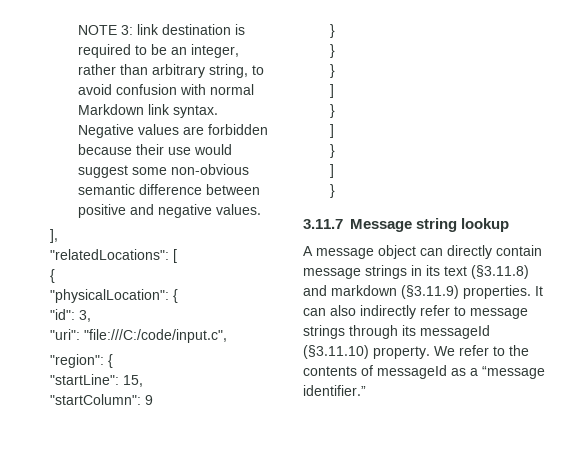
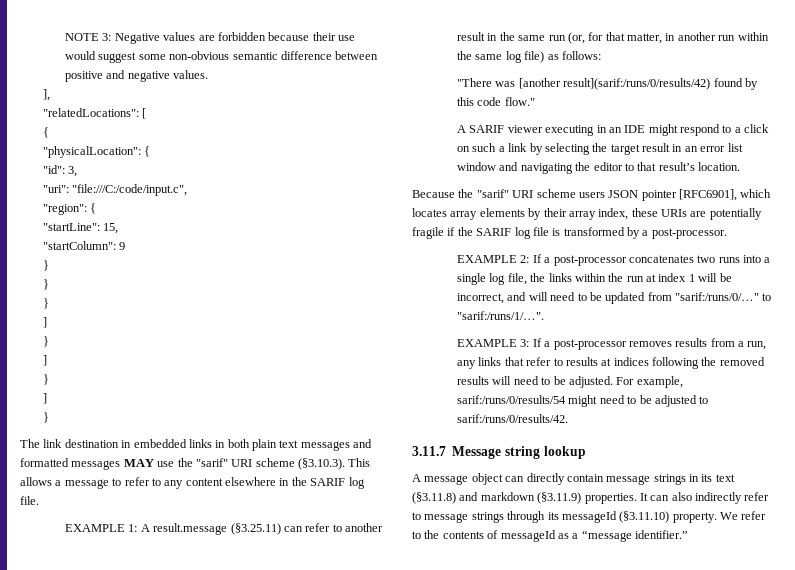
- NOTE 3: link destination is required to be an integer, rather than arbitrary string, to avoid confusion with normal Markdown link syntax. Negative values are forbidden because their use would suggest some non-obvious semantic difference between positive and negative values.
+ NOTE 3: Negative values are forbidden because their use would suggest some non-obvious semantic difference between positive and negative values.
+ The link destination in embedded links in both plain text messages and formatted messages MAY use the "sarif" URI scheme (§3.10.3). This allows a message to refer to any content elsewhere in the SARIF log file.
+ EXAMPLE 1: A result.message (§3.25.11) can refer to another result in the same run (or, for that matter, in another run within the same log file) as follows:
+ "There was [another result](sarif:/runs/0/results/42) found by this code flow."
+ A SARIF viewer executing in an IDE might respond to a click on such a link by selecting the target result in an error list window and navigating the editor to that result’s location.
+ Because the "sarif" URI scheme users JSON pointer [RFC6901], which locates array elements by their array index, these URIs are potentially fragile if the SARIF log file is transformed by a post-processor.
+ EXAMPLE 2: If a post-processor concatenates two runs into a single log file, the links within the run at index 1 will be incorrect, and will need to be updated from "sarif:/runs/0/…" to "sarif:/runs/1/…".
+ EXAMPLE 3: If a post-processor removes results from a run, any links that refer to results at indices following the removed results will need to be adjusted. For example, sarif:/runs/0/results/54 might need to be adjusted to sarif:/runs/0/results/42.

